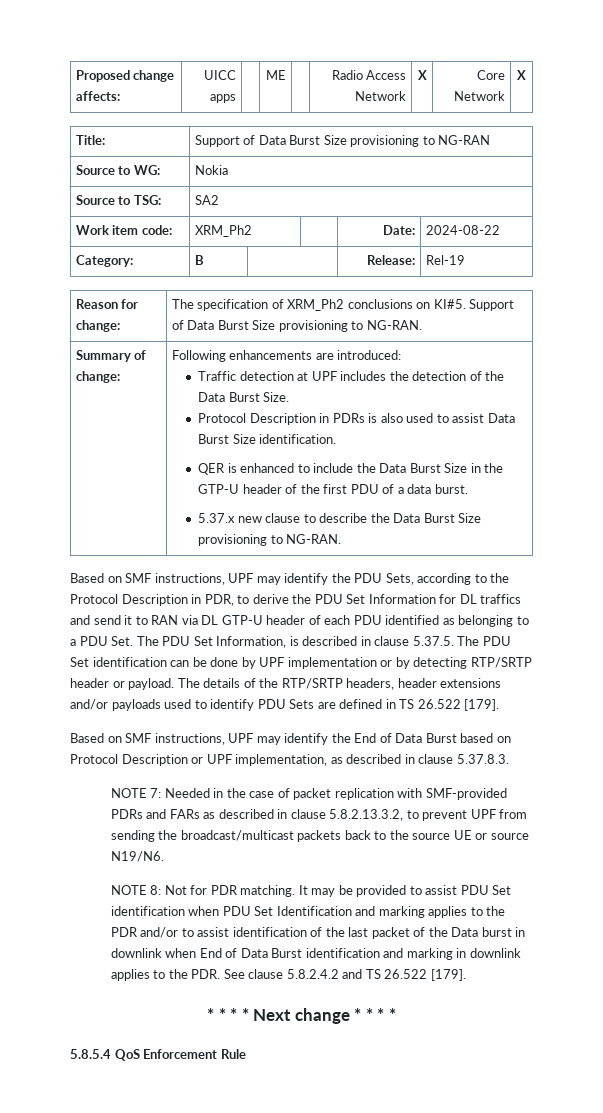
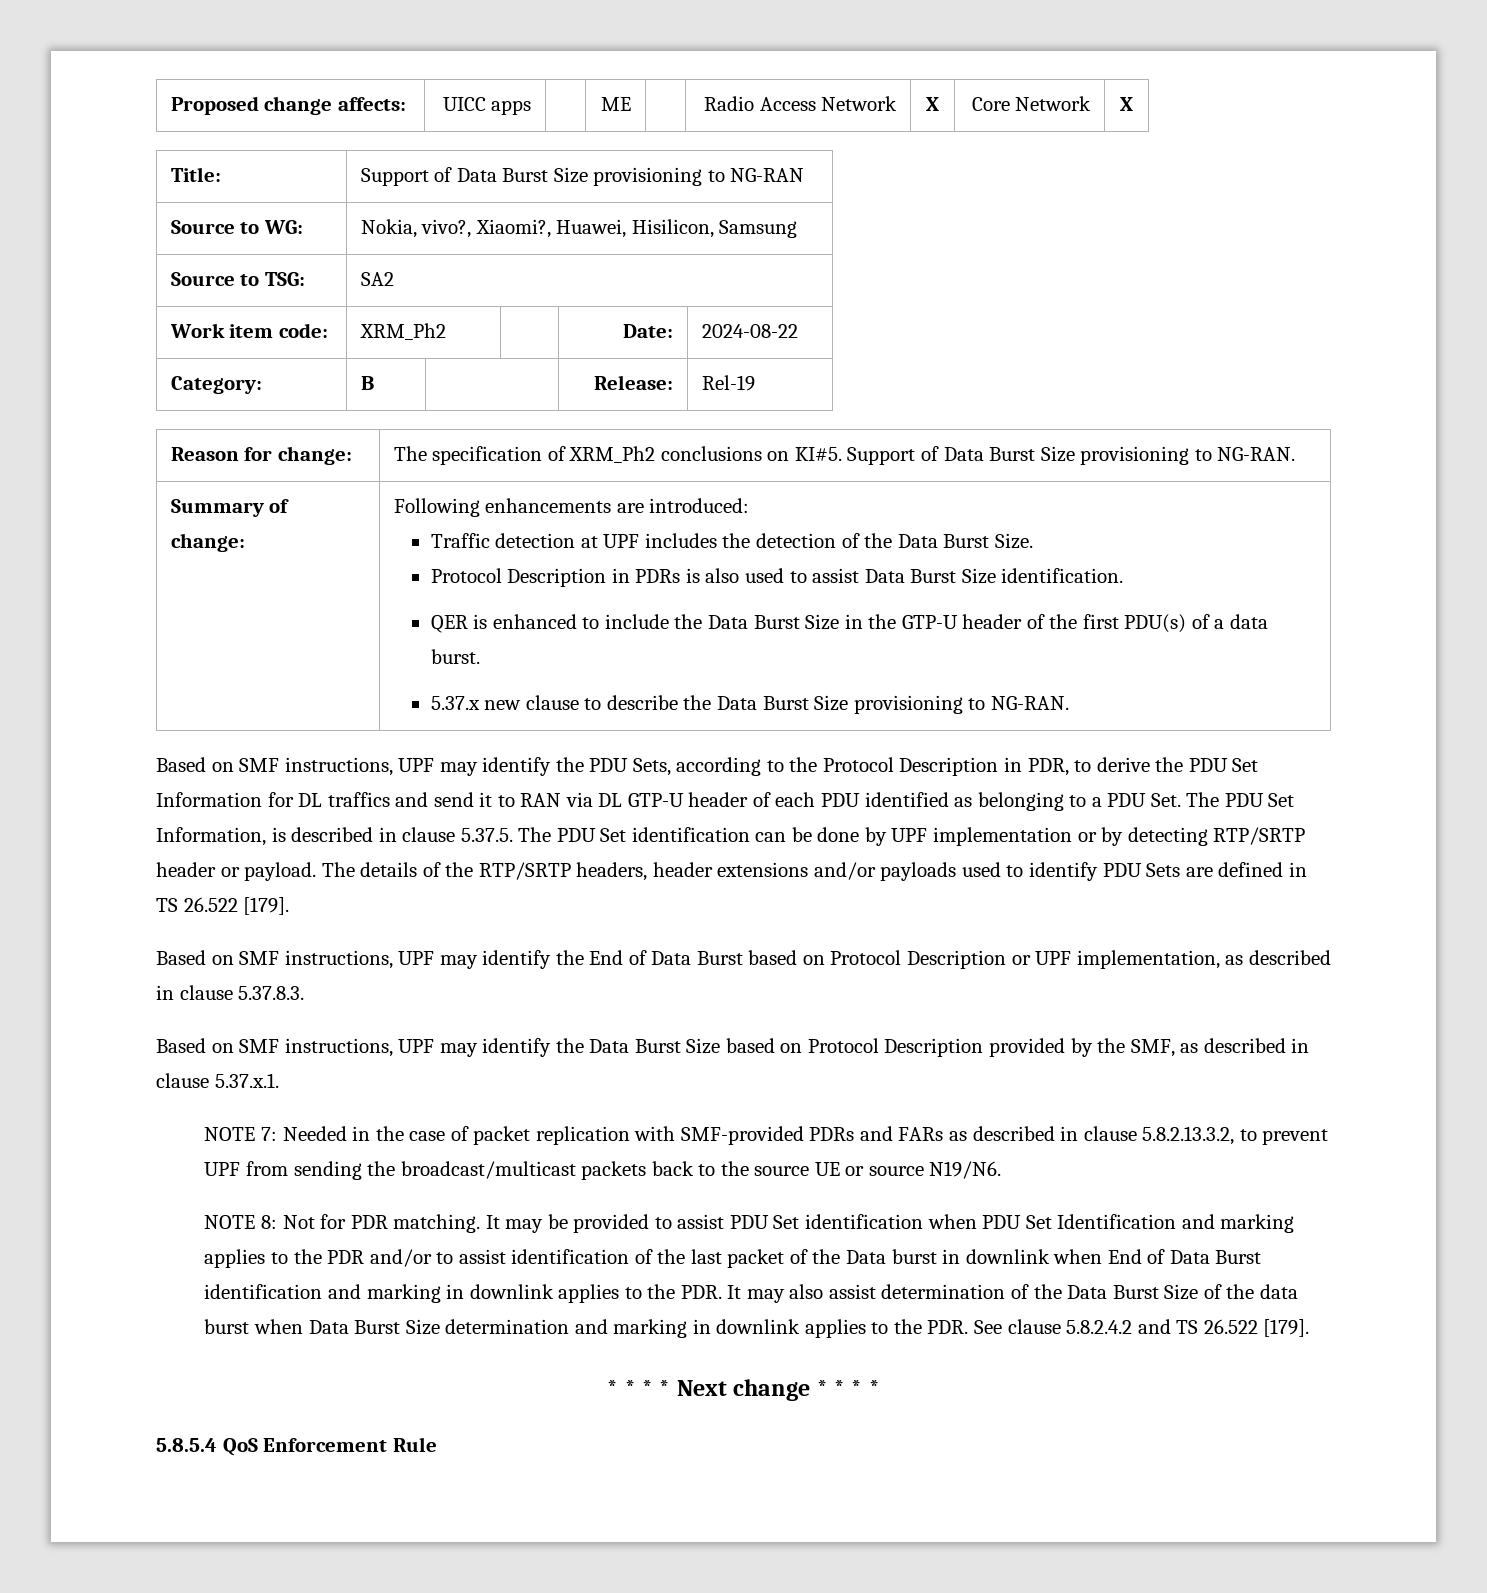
- Source to WG: | Nokia
+ Source to WG: | Nokia, vivo?, Xiaomi?, Huawei, Hisilicon, Samsung
- QER is enhanced to include the Data Burst Size in the GTP-U header of the first PDU of a data burst.
+ QER is enhanced to include the Data Burst Size in the GTP-U header of the first PDU(s) of a data burst.
+ Based on SMF instructions, UPF may identify the Data Burst Size based on Protocol Description provided by the SMF, as described in clause 5.37.x.1.
- It may be provided to assist PDU Set identification when PDU Set Identification and marking applies to the PDR and/or to assist identification of the last packet of the Data burst in downlink when End of Data Burst identification and marking in downlink applies to the PDR. See clause 5.8.2.4.2 and TS 26.522 [179].
+ It may be provided to assist PDU Set identification when PDU Set Identification and marking applies to the PDR and/or to assist identification of the last packet of the Data burst in downlink when End of Data Burst identification and marking in downlink applies to the PDR. It may also assist determination of the Data Burst Size of the data burst when Data Burst Size determination and marking in downlink applies to the PDR. See clause 5.8.2.4.2 and TS 26.522 [179].

